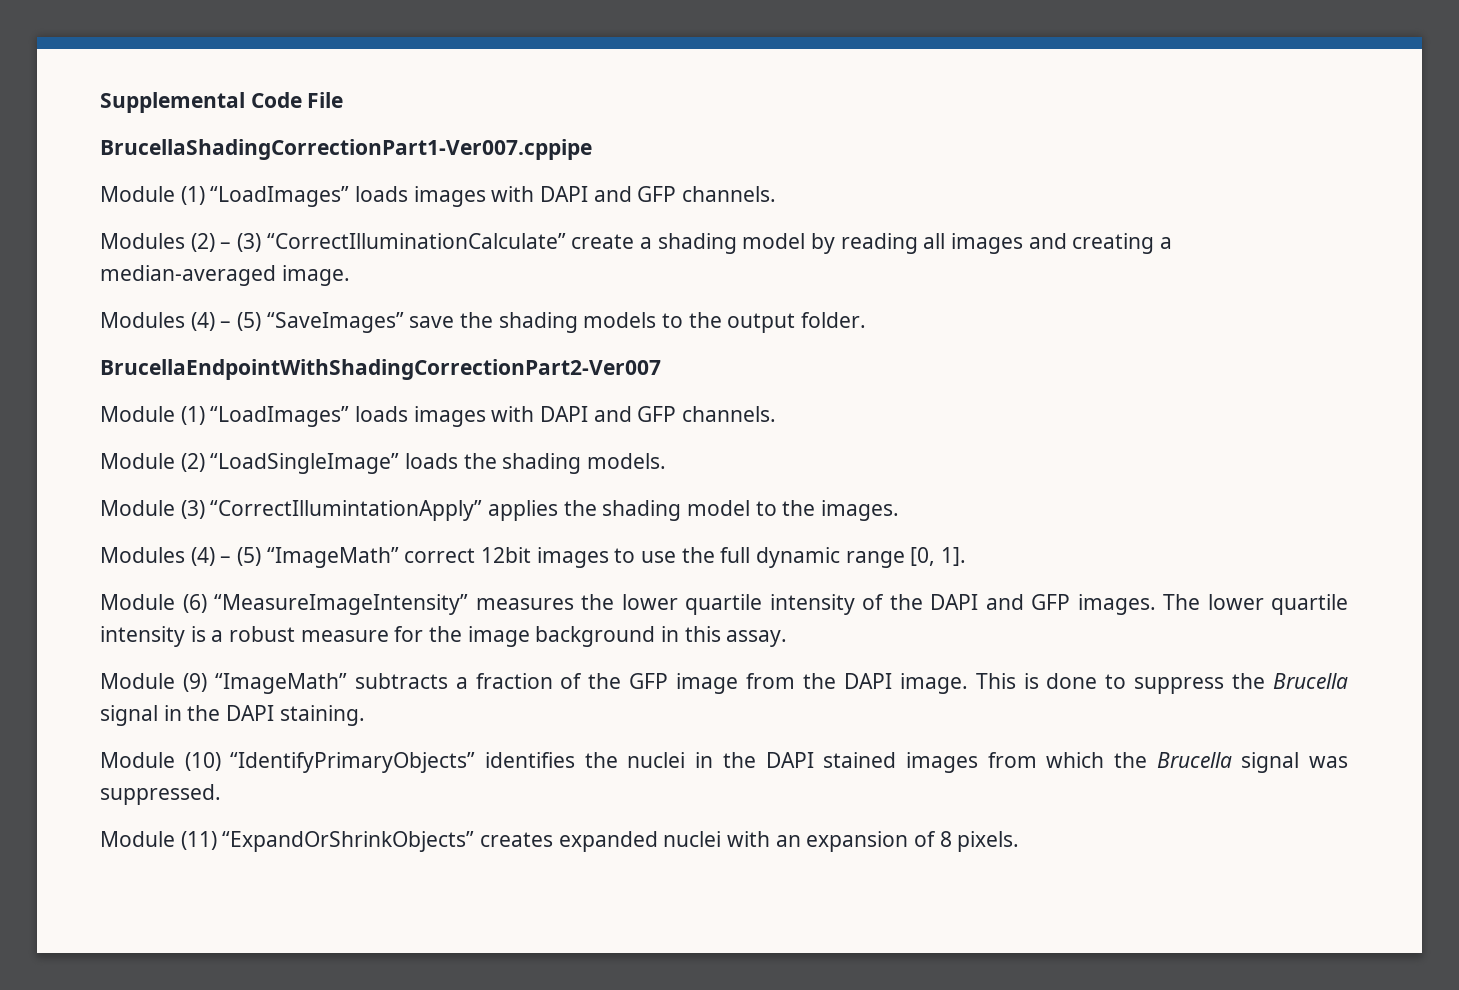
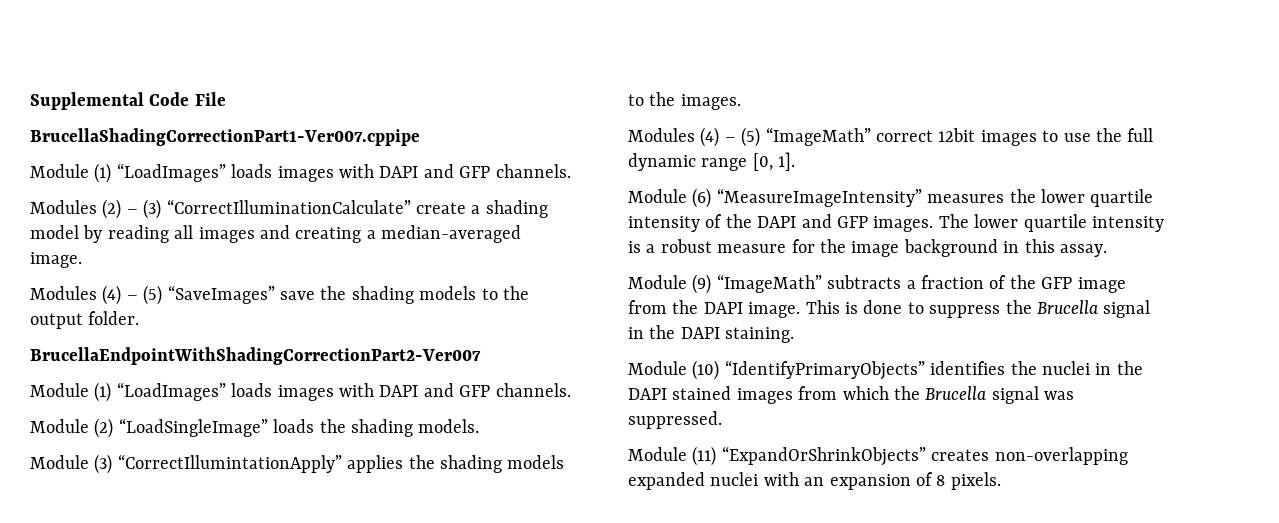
- Module (3) “CorrectIllumintationApply” applies the shading model to the images.
+ Module (3) “CorrectIllumintationApply” applies the shading models to the images.
- Module (11) “ExpandOrShrinkObjects” creates expanded nuclei with an expansion of 8 pixels.
+ Module (11) “ExpandOrShrinkObjects” creates non-overlapping expanded nuclei with an expansion of 8 pixels.

